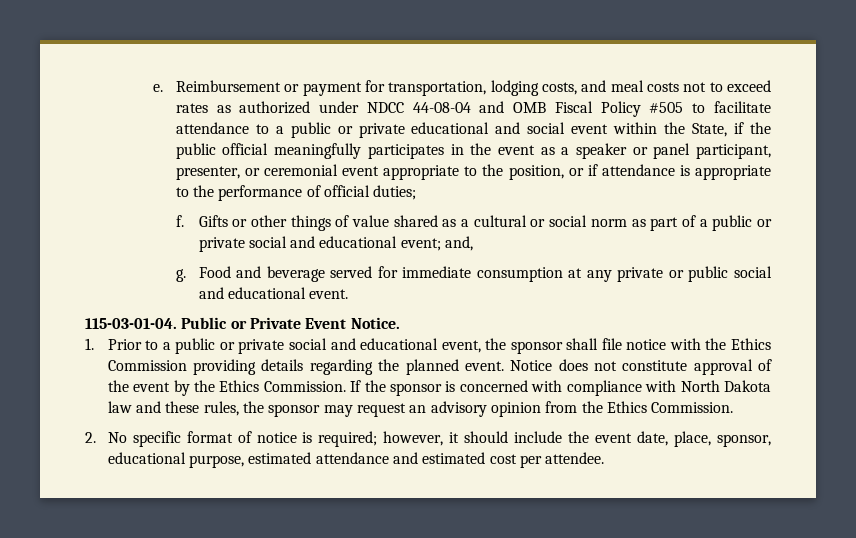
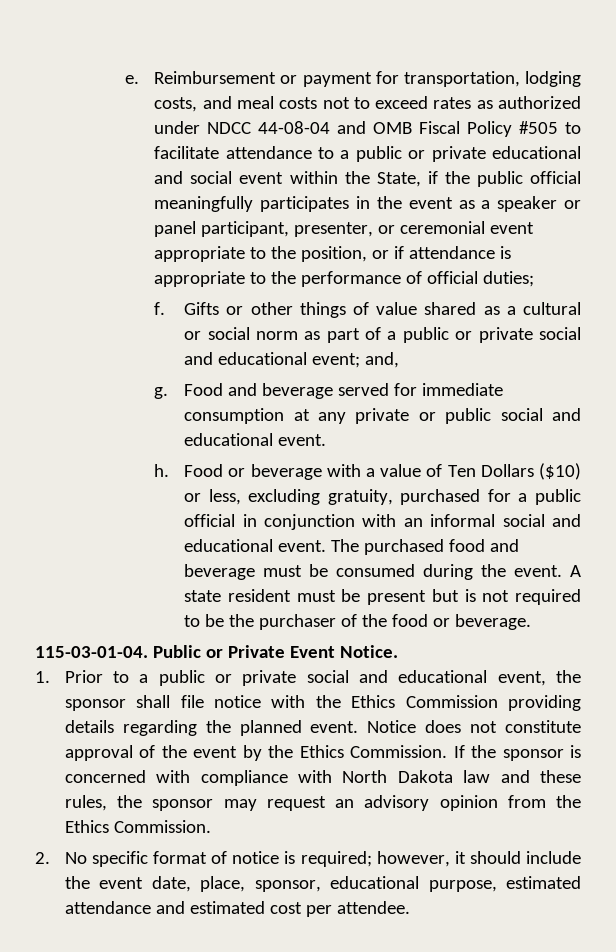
+ h. Food or beverage with a value of Ten Dollars ($10) or less, excluding gratuity, purchased for a public official in conjunction with an informal social and educational event. The purchased food and beverage must be consumed during the event. A state resident must be present but is not required to be the purchaser of the food or beverage.

